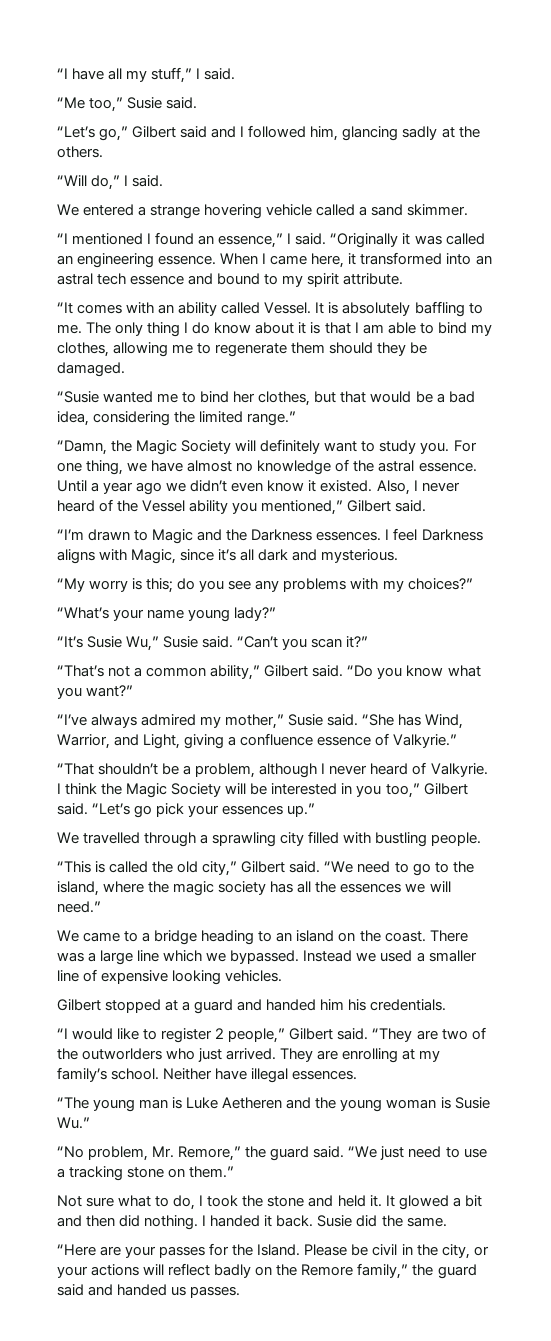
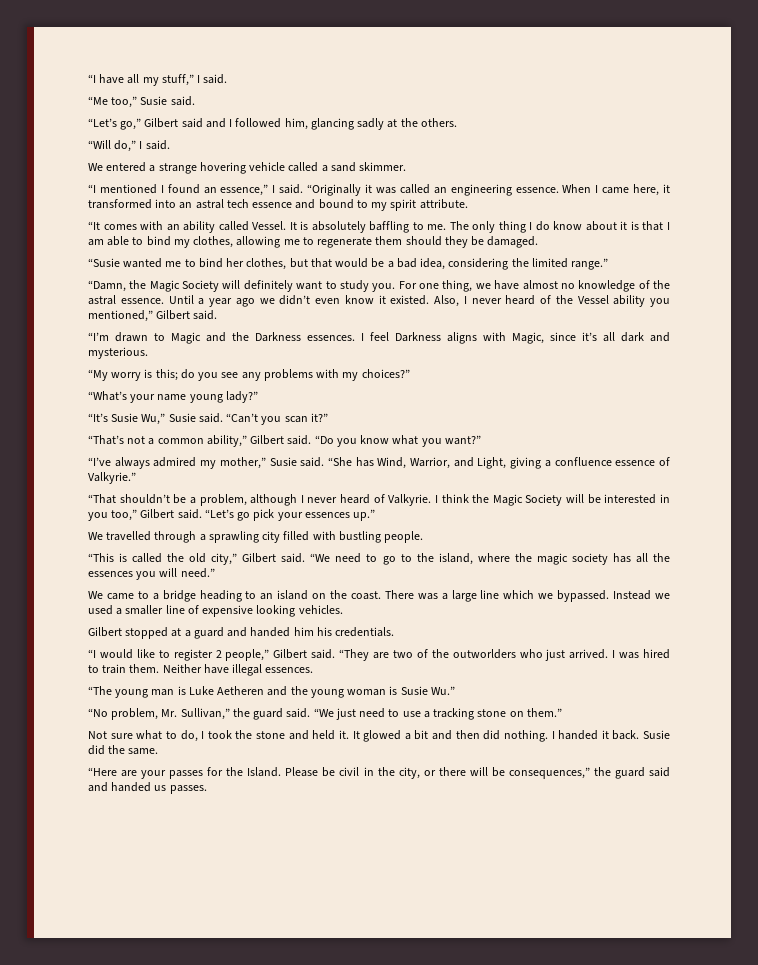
- “We need to go to the island, where the magic society has all the essences we will need.”
+ “We need to go to the island, where the magic society has all the essences you will need.”
- They are enrolling at my family’s school.
+ I was hired to train them.
- “No problem, Mr. Remore,” the guard said.
+ “No problem, Mr. Sullivan,” the guard said.
- Please be civil in the city, or your actions will reflect badly on the Remore family,” the guard said and handed us passes.
+ Please be civil in the city, or there will be consequences,” the guard said and handed us passes.

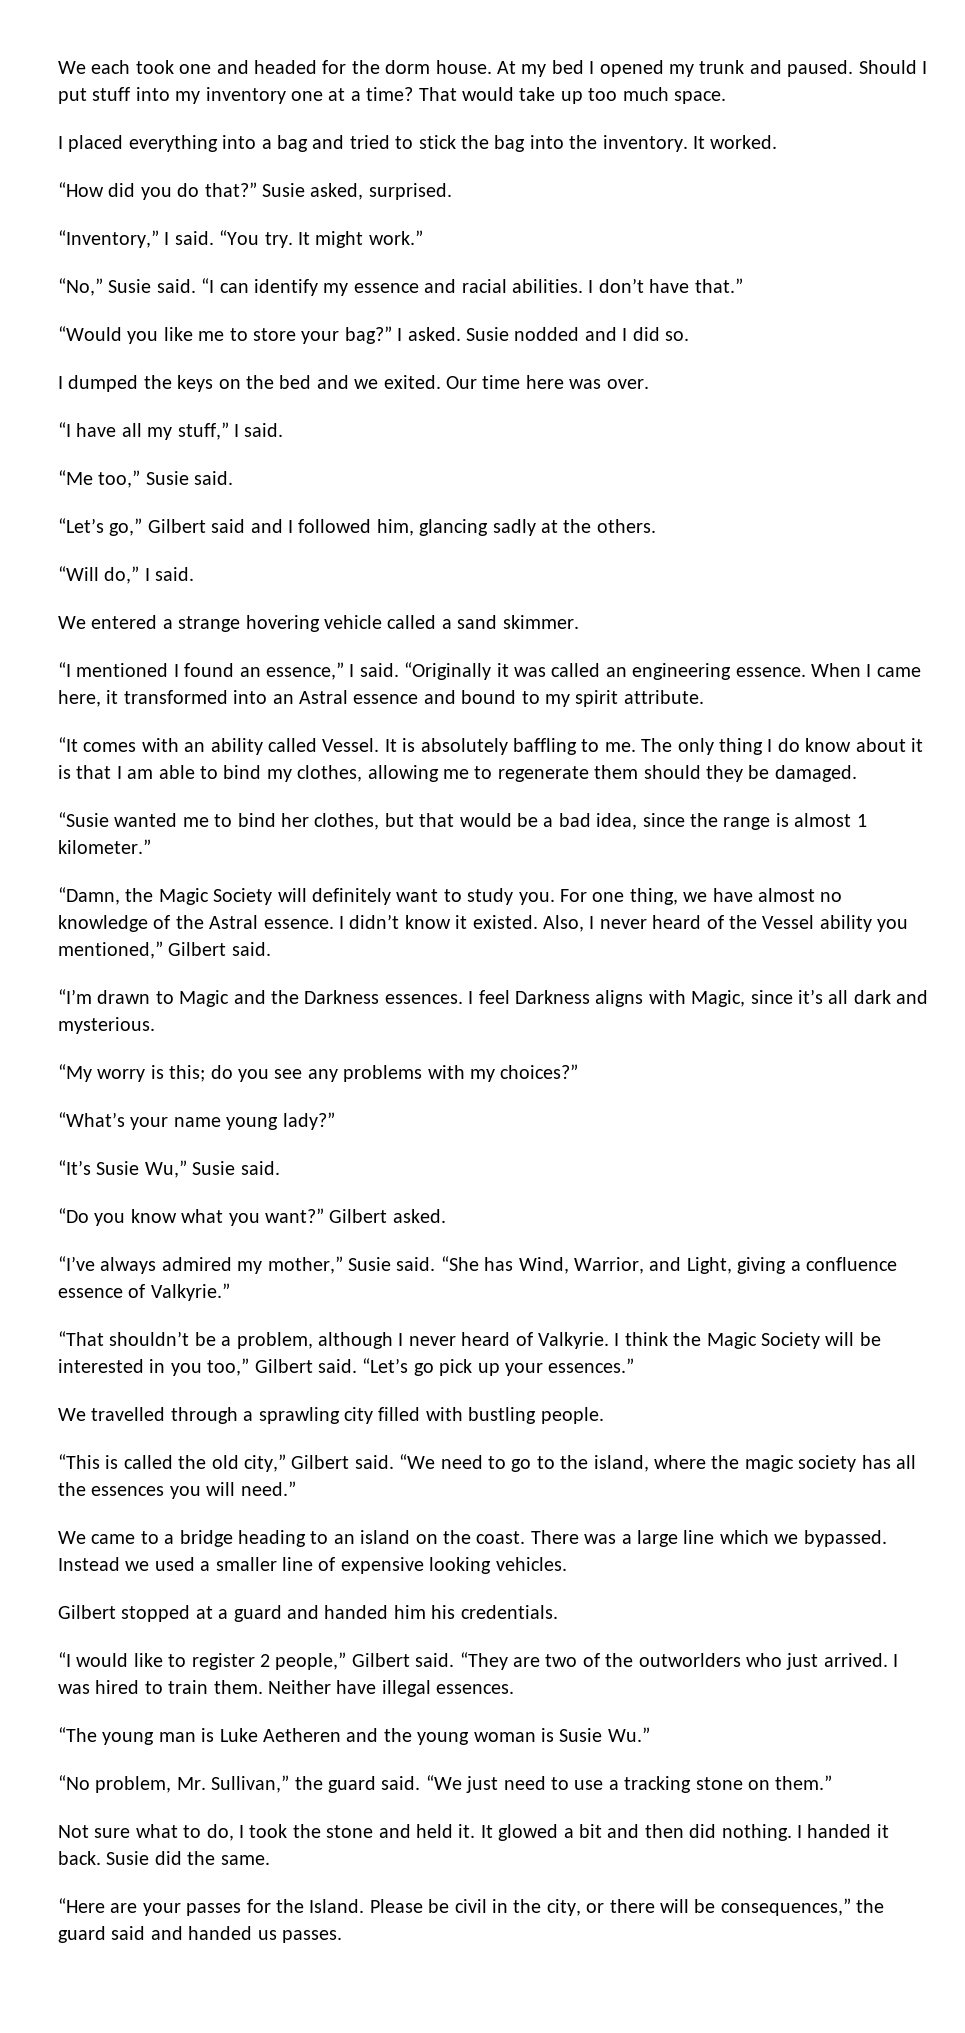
+ We each took one and headed for the dorm house. At my bed I opened my trunk and paused. Should I put stuff into my inventory one at a time? That would take up too much space.
+ I placed everything into a bag and tried to stick the bag into the inventory. It worked.
+ “How did you do that?” Susie asked, surprised.
+ “Inventory,” I said. “You try. It might work.”
+ “No,” Susie said. “I can identify my essence and racial abilities. I don’t have that.”
+ “Would you like me to store your bag?” I asked. Susie nodded and I did so.
+ I dumped the keys on the bed and we exited. Our time here was over.
- When I came here, it transformed into an astral tech essence and bound to my spirit attribute.
+ When I came here, it transformed into an Astral essence and bound to my spirit attribute.
- “Susie wanted me to bind her clothes, but that would be a bad idea, considering the limited range.”
+ “Susie wanted me to bind her clothes, but that would be a bad idea, since the range is almost 1 kilometer.”
- For one thing, we have almost no knowledge of the astral essence. Until a year ago we didn’t even know it existed.
+ For one thing, we have almost no knowledge of the Astral essence. I didn’t know it existed.
- “It’s Susie Wu,” Susie said. “Can’t you scan it?”
- “That’s not a common ability,” Gilbert said. “Do you know what you want?”
+ “It’s Susie Wu,” Susie said.
+ “Do you know what you want?” Gilbert asked.
- “Let’s go pick your essences up.”
+ “Let’s go pick up your essences.”

